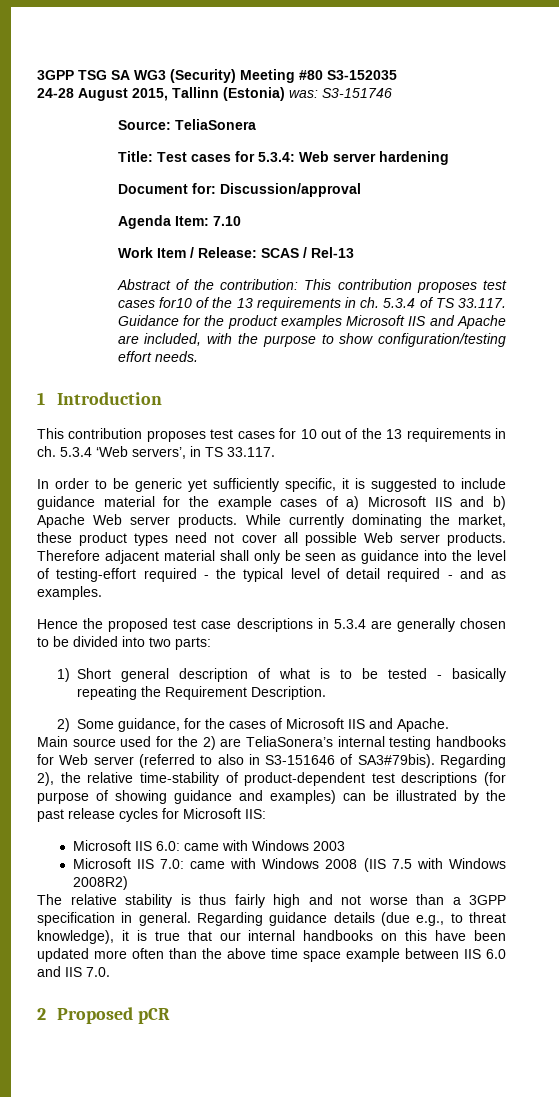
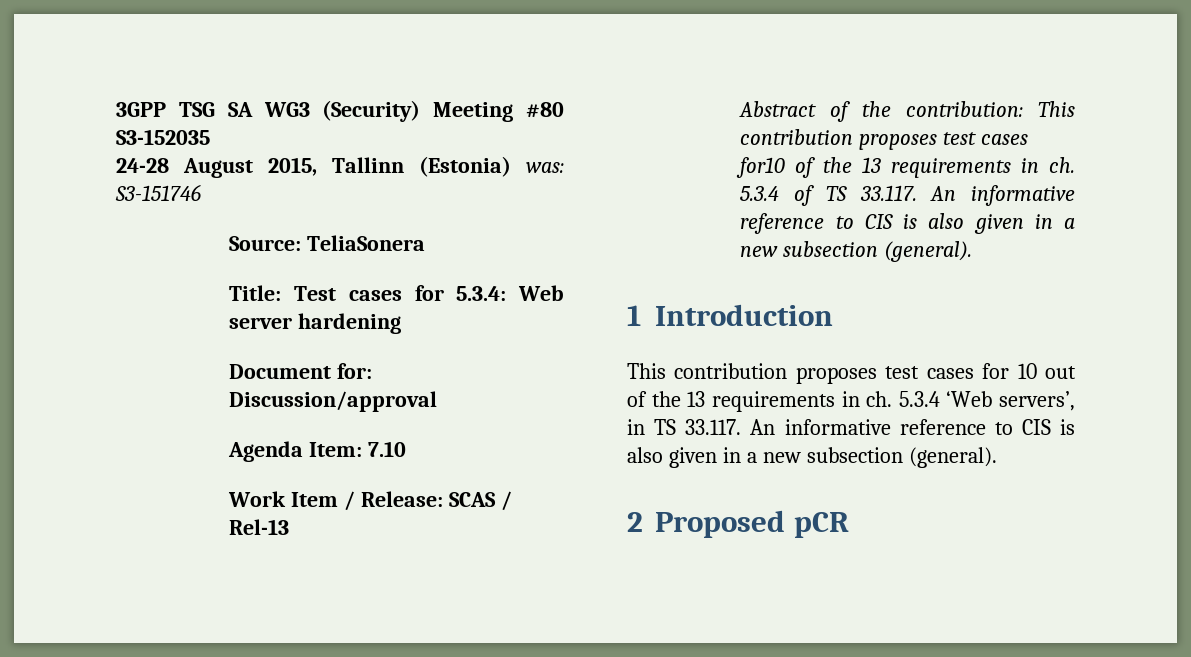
- Abstract of the contribution: This contribution proposes test cases for10 of the 13 requirements in ch. 5.3.4 of TS 33.117. Guidance for the product examples Microsoft IIS and Apache are included, with the purpose to show configuration/testing effort needs.
+ Abstract of the contribution: This contribution proposes test cases for10 of the 13 requirements in ch. 5.3.4 of TS 33.117. An informative reference to CIS is also given in a new subsection (general).
- This contribution proposes test cases for 10 out of the 13 requirements in ch. 5.3.4 ‘Web servers’, in TS 33.117.
- In order to be generic yet sufficiently specific, it is suggested to include guidance material for the example cases of a) Microsoft IIS and b) Apache Web server products. While currently dominating the market, these product types need not cover all possible Web server products. Therefore adjacent material shall only be seen as guidance into the level of testing-effort required - the typical level of detail required - and as examples.
- Hence the proposed test case descriptions in 5.3.4 are generally chosen to be divided into two parts:
- 1) Short general description of what is to be tested - basically repeating the Requirement Description.
- 2) Some guidance, for the cases of Microsoft IIS and Apache.
- Main source used for the 2) are TeliaSonera’s internal testing handbooks for Web server (referred to also in S3-151646 of SA3#79bis). Regarding 2), the relative time-stability of product-dependent test descriptions (for purpose of showing guidance and examples) can be illustrated by the past release cycles for Microsoft IIS:
- Microsoft IIS 6.0: came with Windows 2003
- Microsoft IIS 7.0: came with Windows 2008 (IIS 7.5 with Windows 2008R2)
- The relative stability is thus fairly high and not worse than a 3GPP specification in general. Regarding guidance details (due e.g., to threat knowledge), it is true that our internal handbooks on this have been updated more often than the above time space example between IIS 6.0 and IIS 7.0.
+ This contribution proposes test cases for 10 out of the 13 requirements in ch. 5.3.4 ‘Web servers’, in TS 33.117. An informative reference to CIS is also given in a new subsection (general).

